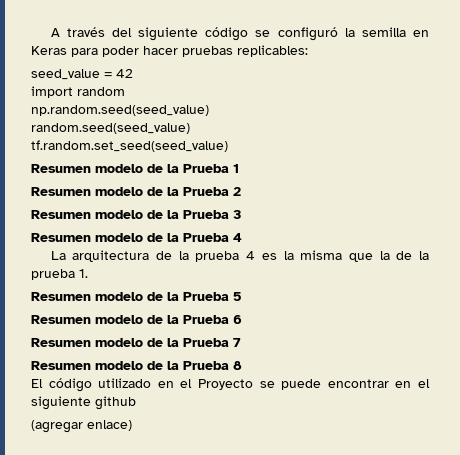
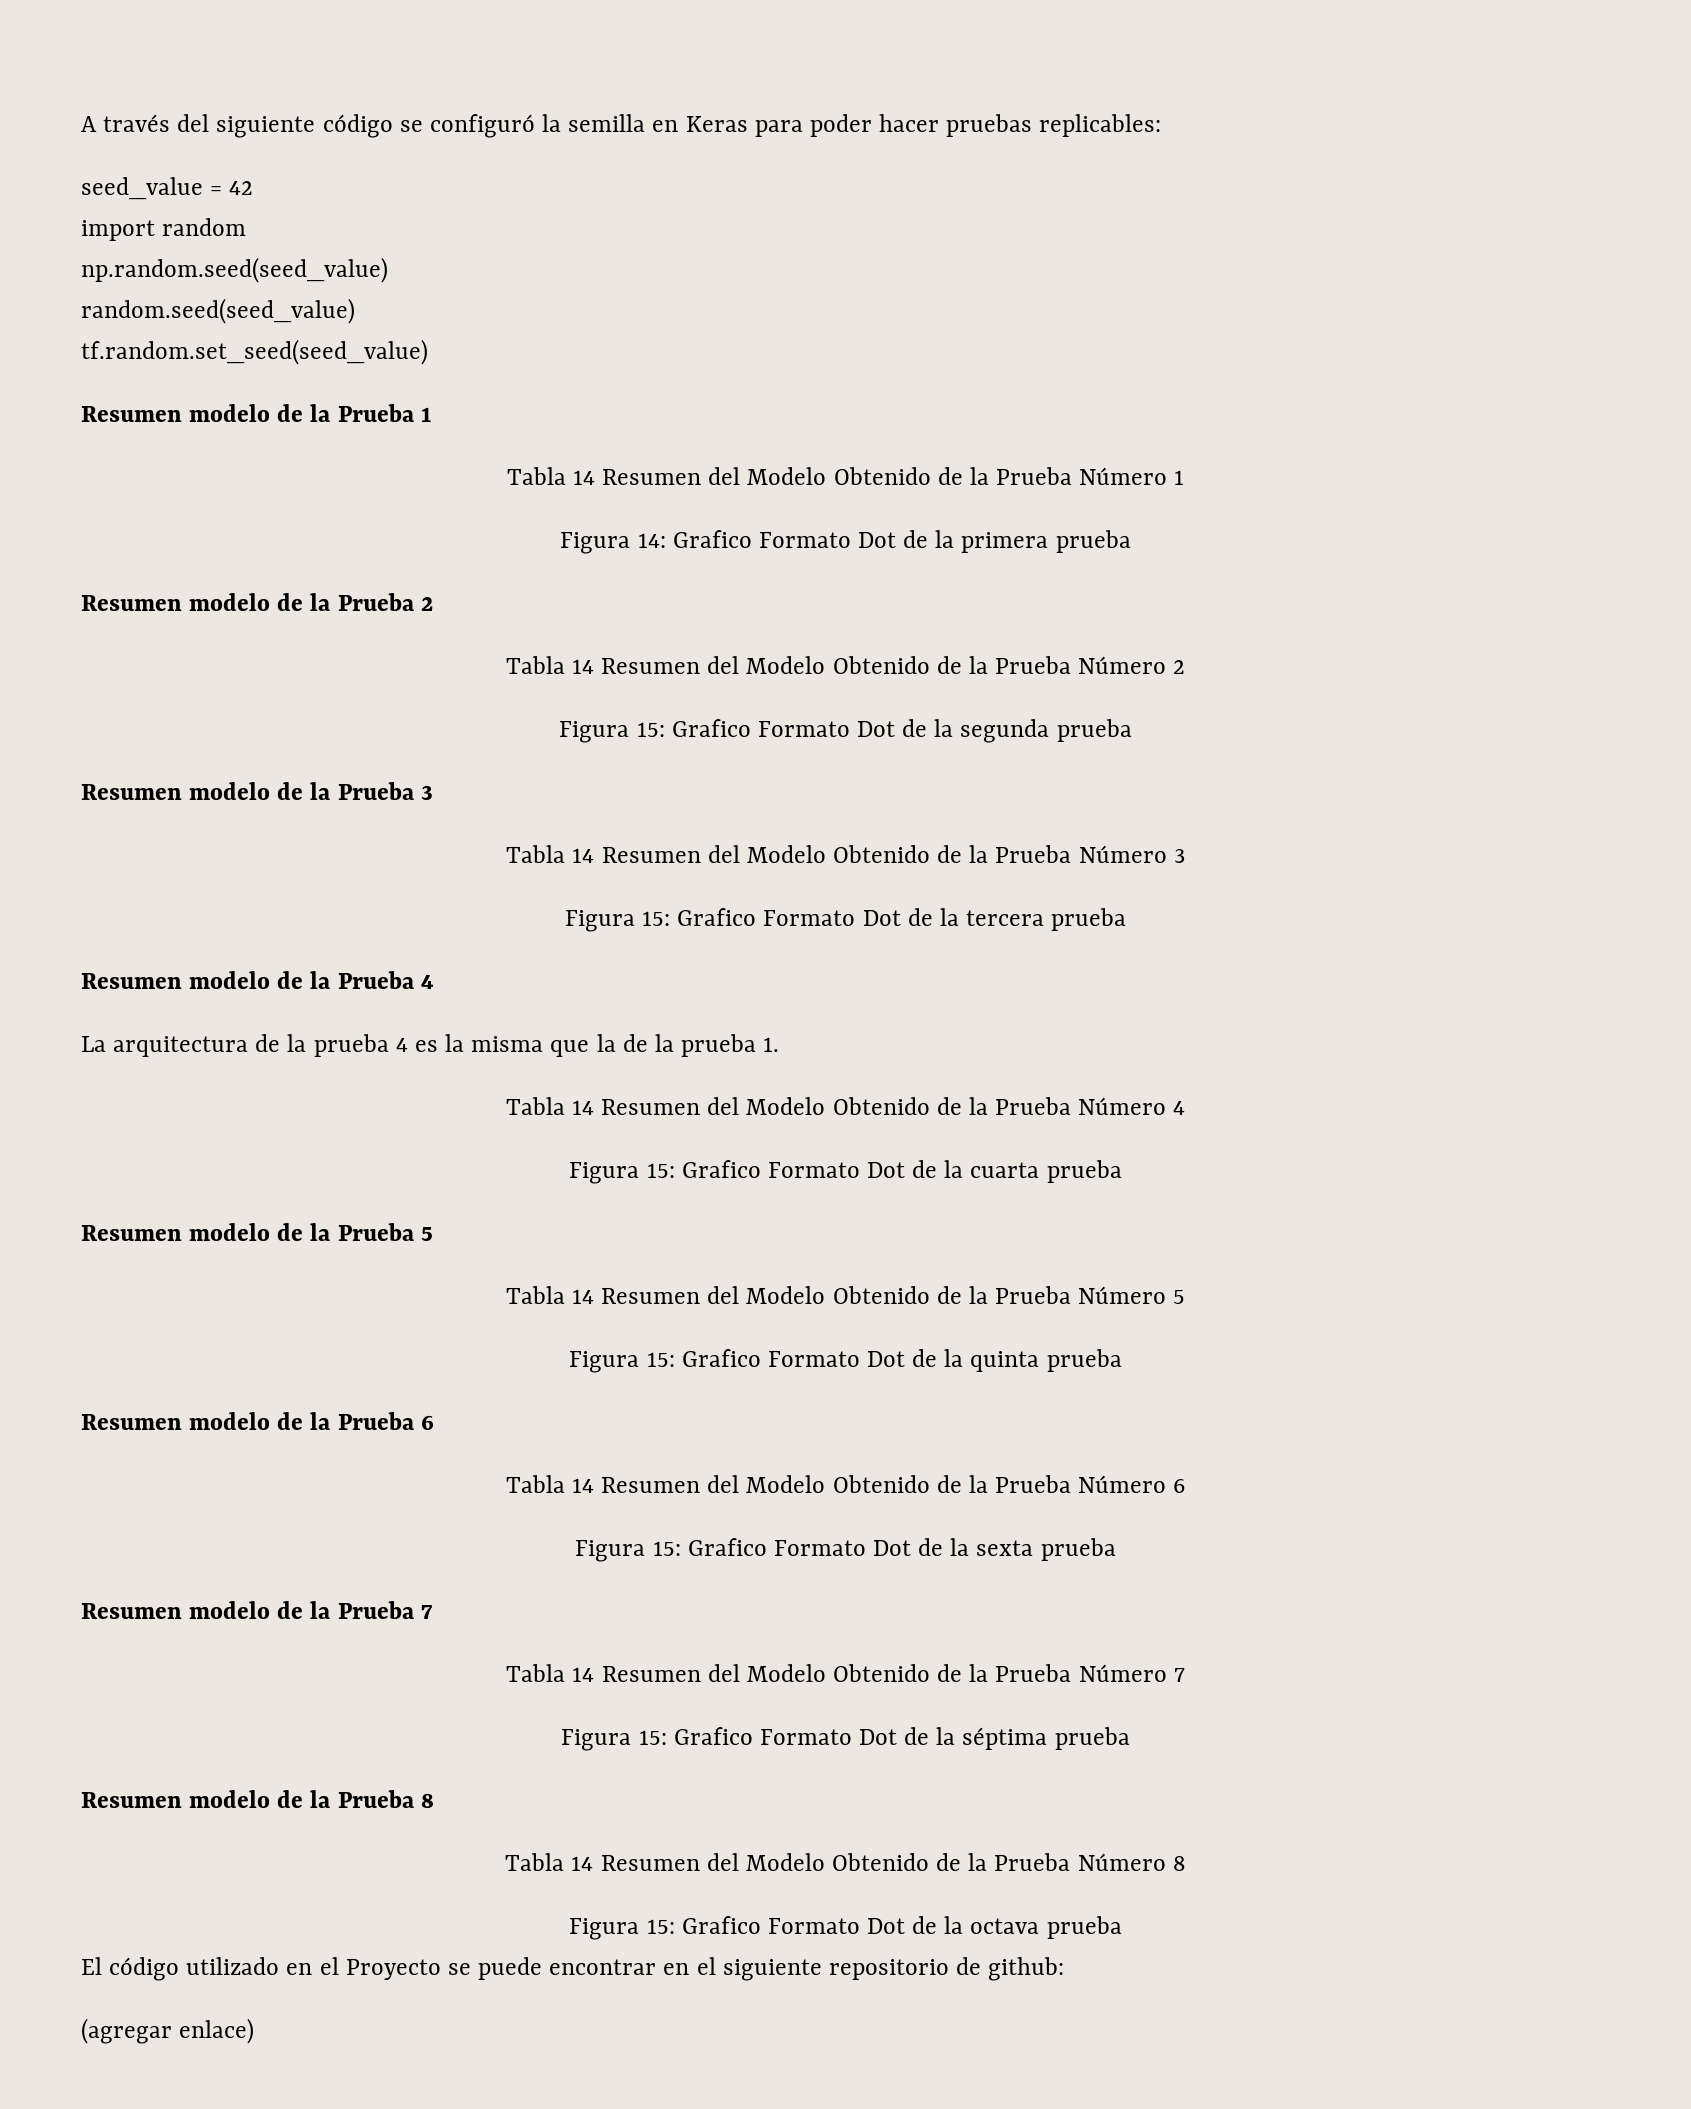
+ Tabla 14 Resumen del Modelo Obtenido de la Prueba Número 1
+ Figura 14: Grafico Formato Dot de la primera prueba
+ Tabla 14 Resumen del Modelo Obtenido de la Prueba Número 2
+ Figura 15: Grafico Formato Dot de la segunda prueba
+ Tabla 14 Resumen del Modelo Obtenido de la Prueba Número 3
+ Figura 15: Grafico Formato Dot de la tercera prueba
+ Tabla 14 Resumen del Modelo Obtenido de la Prueba Número 4
+ Figura 15: Grafico Formato Dot de la cuarta prueba
+ Tabla 14 Resumen del Modelo Obtenido de la Prueba Número 5
+ Figura 15: Grafico Formato Dot de la quinta prueba
+ Tabla 14 Resumen del Modelo Obtenido de la Prueba Número 6
+ Figura 15: Grafico Formato Dot de la sexta prueba
+ Tabla 14 Resumen del Modelo Obtenido de la Prueba Número 7
+ Figura 15: Grafico Formato Dot de la séptima prueba
+ Tabla 14 Resumen del Modelo Obtenido de la Prueba Número 8
+ Figura 15: Grafico Formato Dot de la octava prueba
- El código utilizado en el Proyecto se puede encontrar en el siguiente github
+ El código utilizado en el Proyecto se puede encontrar en el siguiente repositorio de github:

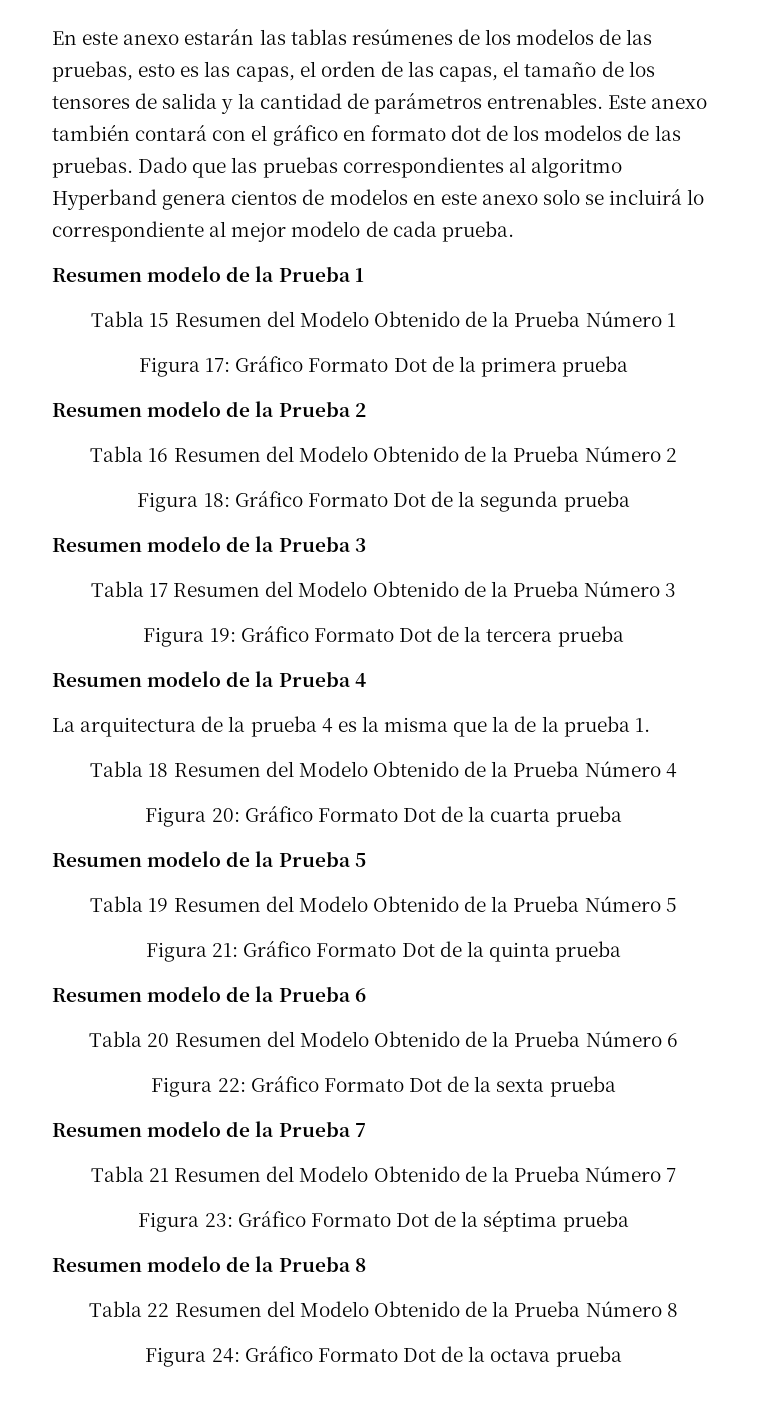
- A través del siguiente código se configuró la semilla en Keras para poder hacer pruebas replicables:
- seed_value = 42
- import random
- np.random.seed(seed_value)
- random.seed(seed_value)
- tf.random.set_seed(seed_value)
+ En este anexo estarán las tablas resúmenes de los modelos de las pruebas, esto es las capas, el orden de las capas, el tamaño de los tensores de salida y la cantidad de parámetros entrenables. Este anexo también contará con el gráfico en formato dot de los modelos de las pruebas. Dado que las pruebas correspondientes al algoritmo Hyperband genera cientos de modelos en este anexo solo se incluirá lo correspondiente al mejor modelo de cada prueba.
- Tabla 14 Resumen del Modelo Obtenido de la Prueba Número 1
+ Tabla 15 Resumen del Modelo Obtenido de la Prueba Número 1
- Figura 14: Grafico Formato Dot de la primera prueba
+ Figura 17: Gráfico Formato Dot de la primera prueba
- Tabla 14 Resumen del Modelo Obtenido de la Prueba Número 2
+ Tabla 16 Resumen del Modelo Obtenido de la Prueba Número 2
- Figura 15: Grafico Formato Dot de la segunda prueba
+ Figura 18: Gráfico Formato Dot de la segunda prueba
- Tabla 14 Resumen del Modelo Obtenido de la Prueba Número 3
+ Tabla 17 Resumen del Modelo Obtenido de la Prueba Número 3
- Figura 15: Grafico Formato Dot de la tercera prueba
+ Figura 19: Gráfico Formato Dot de la tercera prueba
- Tabla 14 Resumen del Modelo Obtenido de la Prueba Número 4
+ Tabla 18 Resumen del Modelo Obtenido de la Prueba Número 4
- Figura 15: Grafico Formato Dot de la cuarta prueba
+ Figura 20: Gráfico Formato Dot de la cuarta prueba
- Tabla 14 Resumen del Modelo Obtenido de la Prueba Número 5
+ Tabla 19 Resumen del Modelo Obtenido de la Prueba Número 5
- Figura 15: Grafico Formato Dot de la quinta prueba
+ Figura 21: Gráfico Formato Dot de la quinta prueba
- Tabla 14 Resumen del Modelo Obtenido de la Prueba Número 6
+ Tabla 20 Resumen del Modelo Obtenido de la Prueba Número 6
- Figura 15: Grafico Formato Dot de la sexta prueba
+ Figura 22: Gráfico Formato Dot de la sexta prueba
- Tabla 14 Resumen del Modelo Obtenido de la Prueba Número 7
+ Tabla 21 Resumen del Modelo Obtenido de la Prueba Número 7
- Figura 15: Grafico Formato Dot de la séptima prueba
+ Figura 23: Gráfico Formato Dot de la séptima prueba
- Tabla 14 Resumen del Modelo Obtenido de la Prueba Número 8
+ Tabla 22 Resumen del Modelo Obtenido de la Prueba Número 8
- Figura 15: Grafico Formato Dot de la octava prueba
+ Figura 24: Gráfico Formato Dot de la octava prueba
- El código utilizado en el Proyecto se puede encontrar en el siguiente repositorio de github:
- (agregar enlace)

